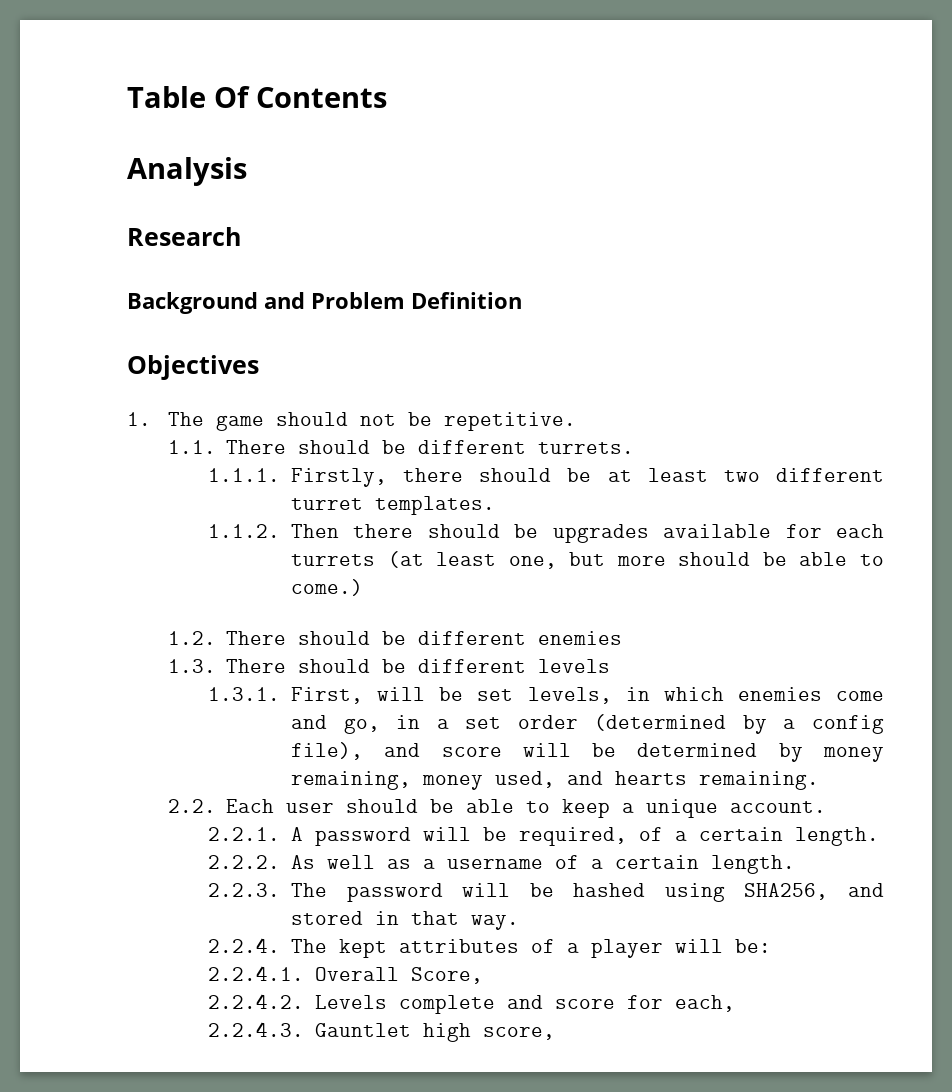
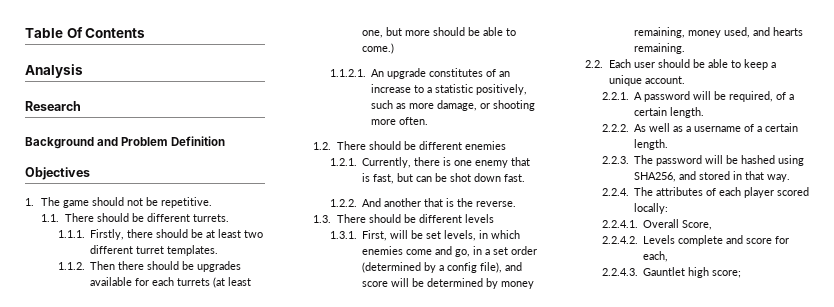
+ 1.1.2.1. An upgrade constitutes of an increase to a statistic positively, such as more damage, or shooting more often.
+ 1.2.1. Currently, there is one enemy that is fast, but can be shot down fast.
+ 1.2.2. And another that is the reverse.
- 2.2.4. The kept attributes of a player will be:
+ 2.2.4. The attributes of each player scored locally:
- 2.2.4.3. Gauntlet high score,
+ 2.2.4.3. Gauntlet high score;

